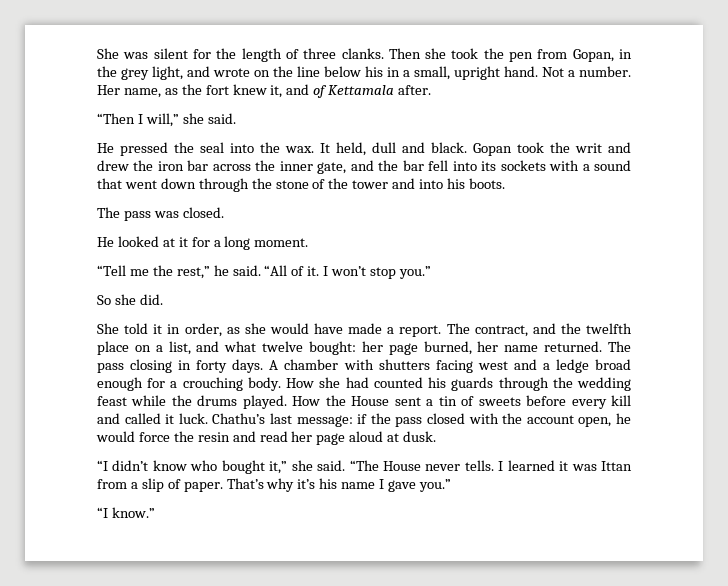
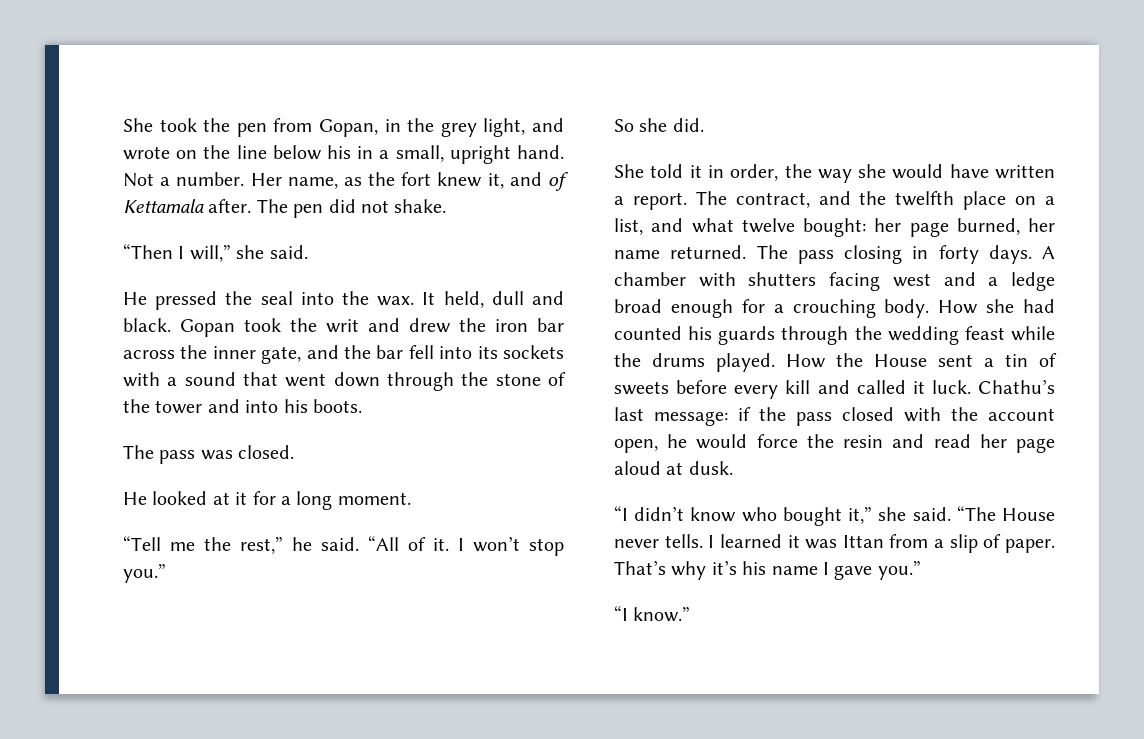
- She was silent for the length of three clanks. Then she took the pen from Gopan, in the grey light, and wrote on the line below his in a small, upright hand.
+ She took the pen from Gopan, in the grey light, and wrote on the line below his in a small, upright hand.
+ The pen did not shake.
- She told it in order, as she would have made a report.
+ She told it in order, the way she would have written a report.

